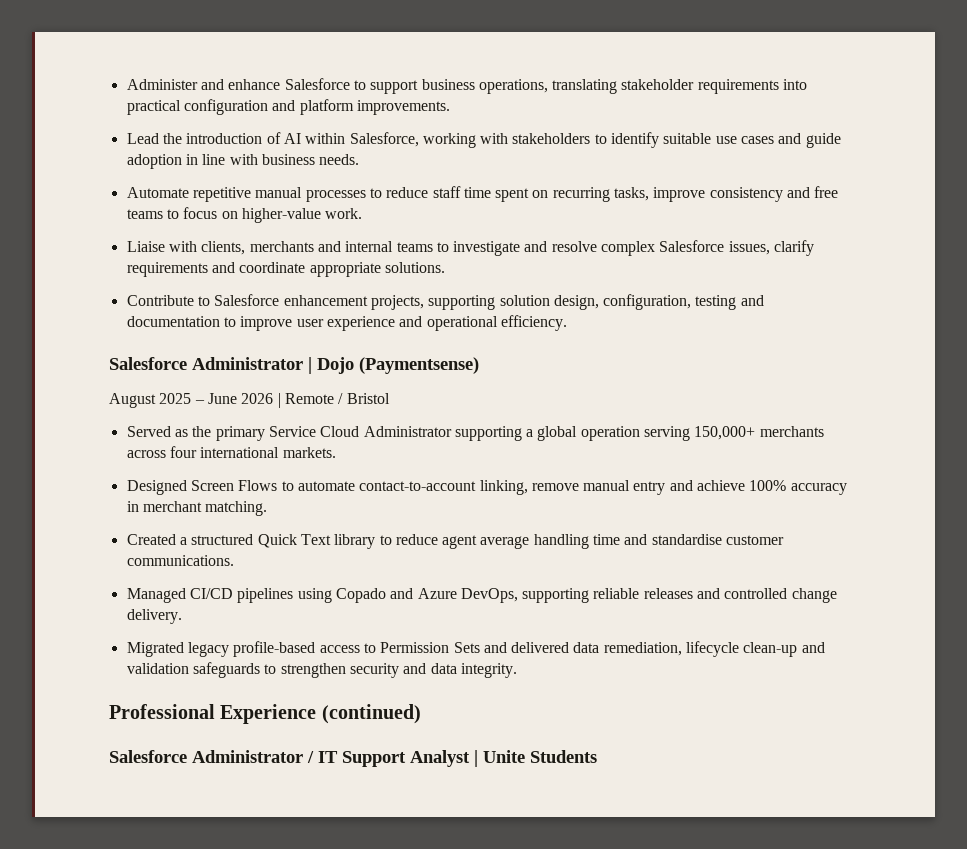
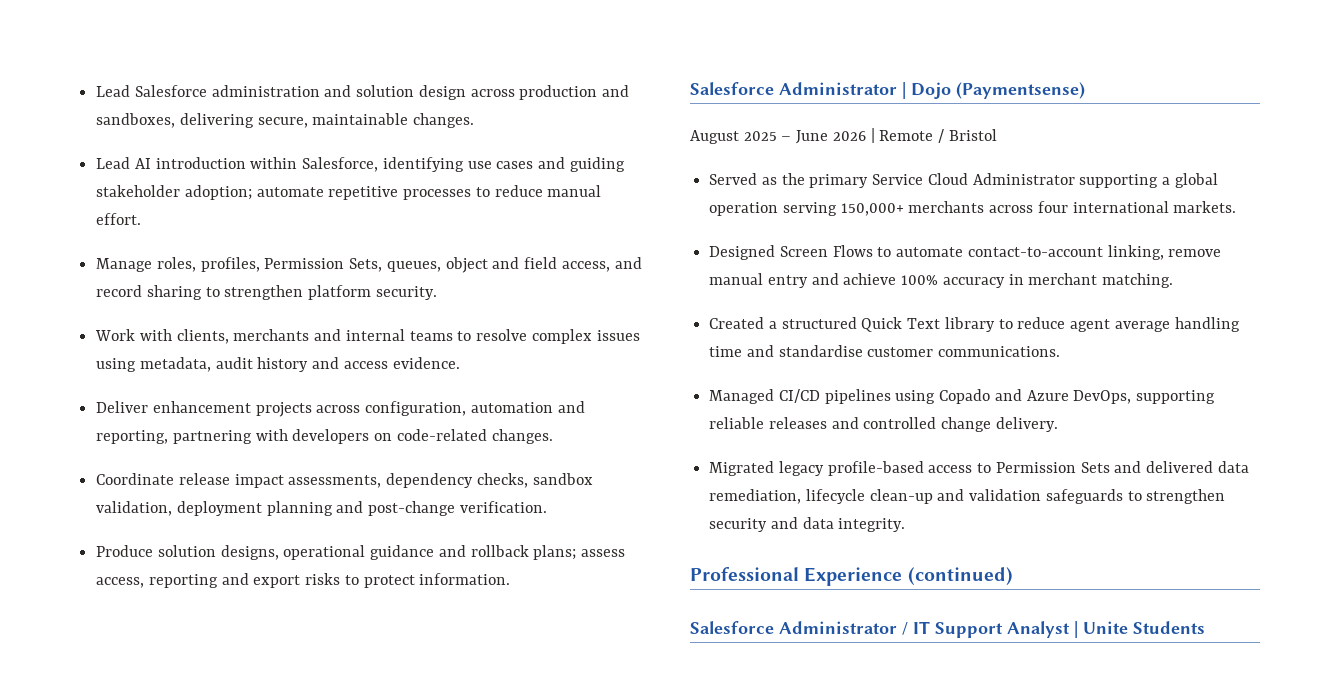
- Administer and enhance Salesforce to support business operations, translating stakeholder requirements into practical configuration and platform improvements.
- Lead the introduction of AI within Salesforce, working with stakeholders to identify suitable use cases and guide adoption in line with business needs.
- Automate repetitive manual processes to reduce staff time spent on recurring tasks, improve consistency and free teams to focus on higher-value work.
- Liaise with clients, merchants and internal teams to investigate and resolve complex Salesforce issues, clarify requirements and coordinate appropriate solutions.
- Contribute to Salesforce enhancement projects, supporting solution design, configuration, testing and documentation to improve user experience and operational efficiency.
+ Lead Salesforce administration and solution design across production and sandboxes, delivering secure, maintainable changes.
+ Lead AI introduction within Salesforce, identifying use cases and guiding stakeholder adoption; automate repetitive processes to reduce manual effort.
+ Manage roles, profiles, Permission Sets, queues, object and field access, and record sharing to strengthen platform security.
+ Work with clients, merchants and internal teams to resolve complex issues using metadata, audit history and access evidence.
+ Deliver enhancement projects across configuration, automation and reporting, partnering with developers on code-related changes.
+ Coordinate release impact assessments, dependency checks, sandbox validation, deployment planning and post-change verification.
+ Produce solution designs, operational guidance and rollback plans; assess access, reporting and export risks to protect information.

